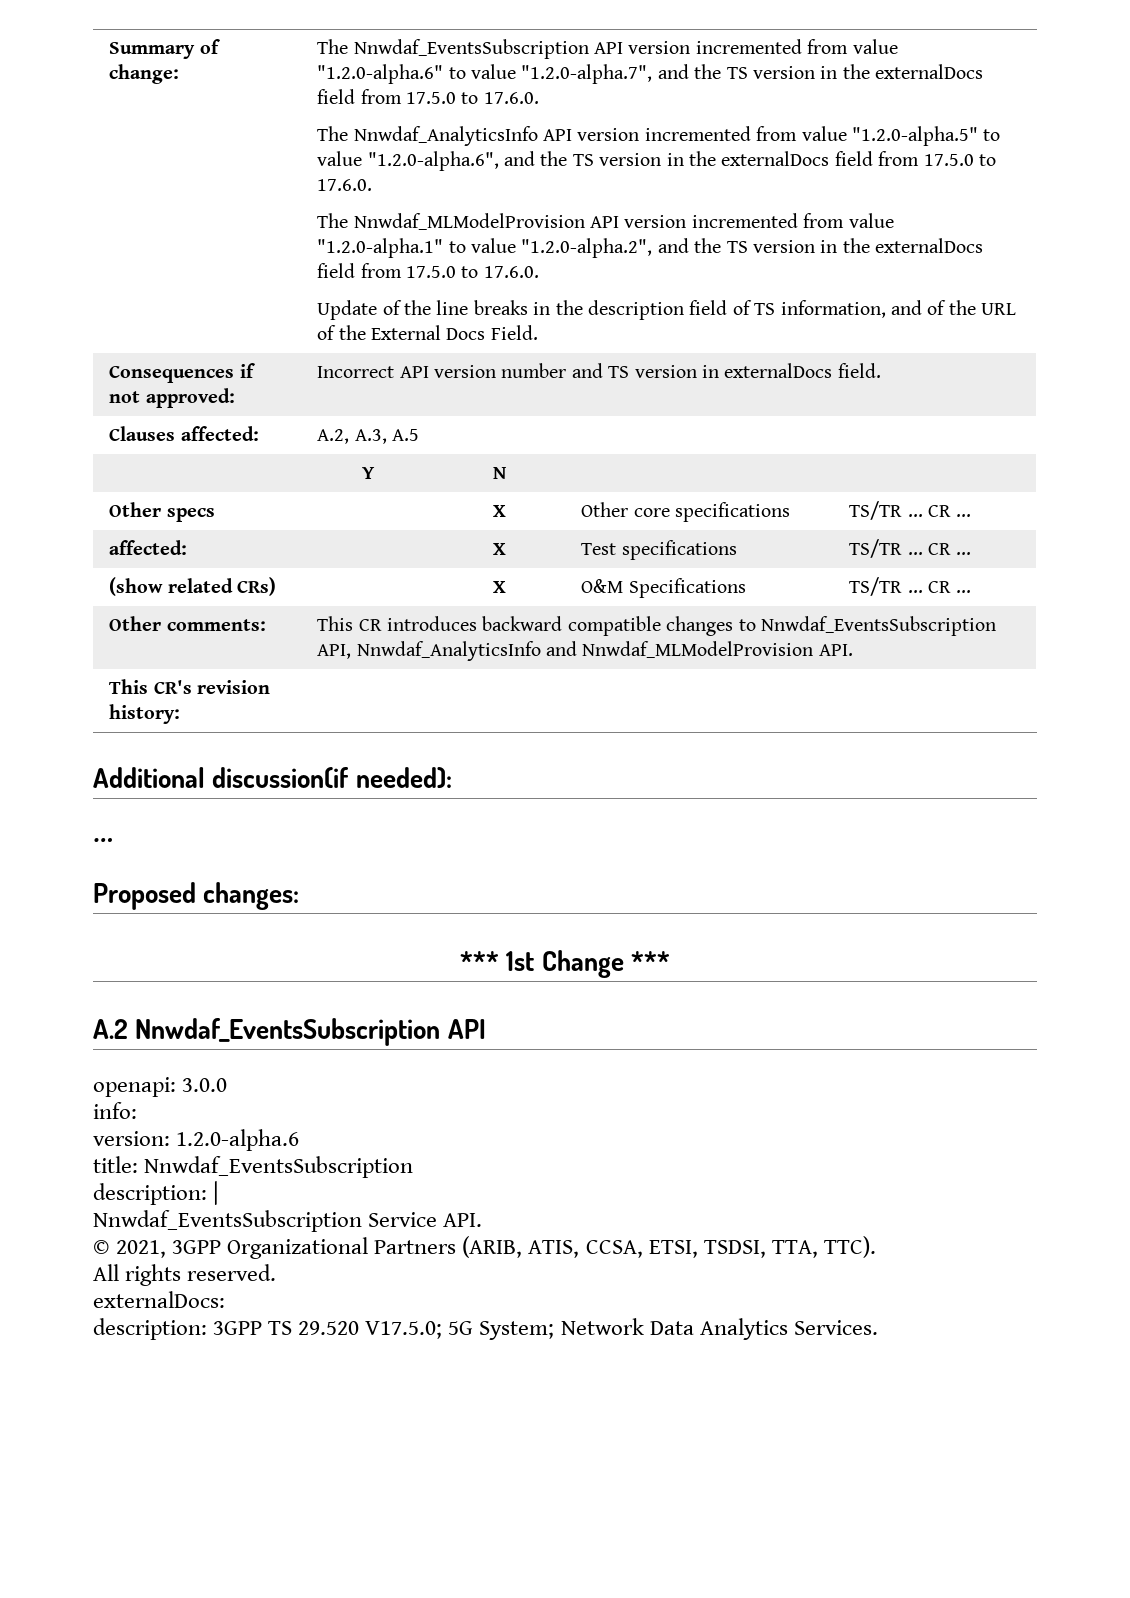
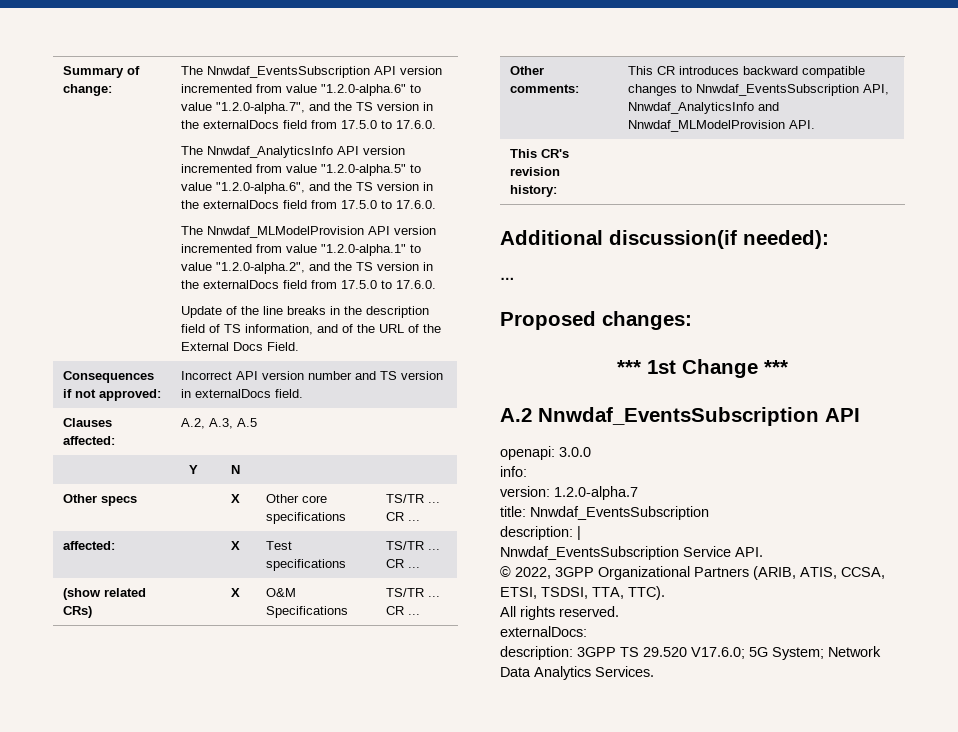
- version: 1.2.0-alpha.6
+ version: 1.2.0-alpha.7
- © 2021, 3GPP Organizational Partners (ARIB, ATIS, CCSA, ETSI, TSDSI, TTA, TTC).
+ © 2022, 3GPP Organizational Partners (ARIB, ATIS, CCSA, ETSI, TSDSI, TTA, TTC).
- description: 3GPP TS 29.520 V17.5.0; 5G System; Network Data Analytics Services.
+ description: 3GPP TS 29.520 V17.6.0; 5G System; Network Data Analytics Services.

